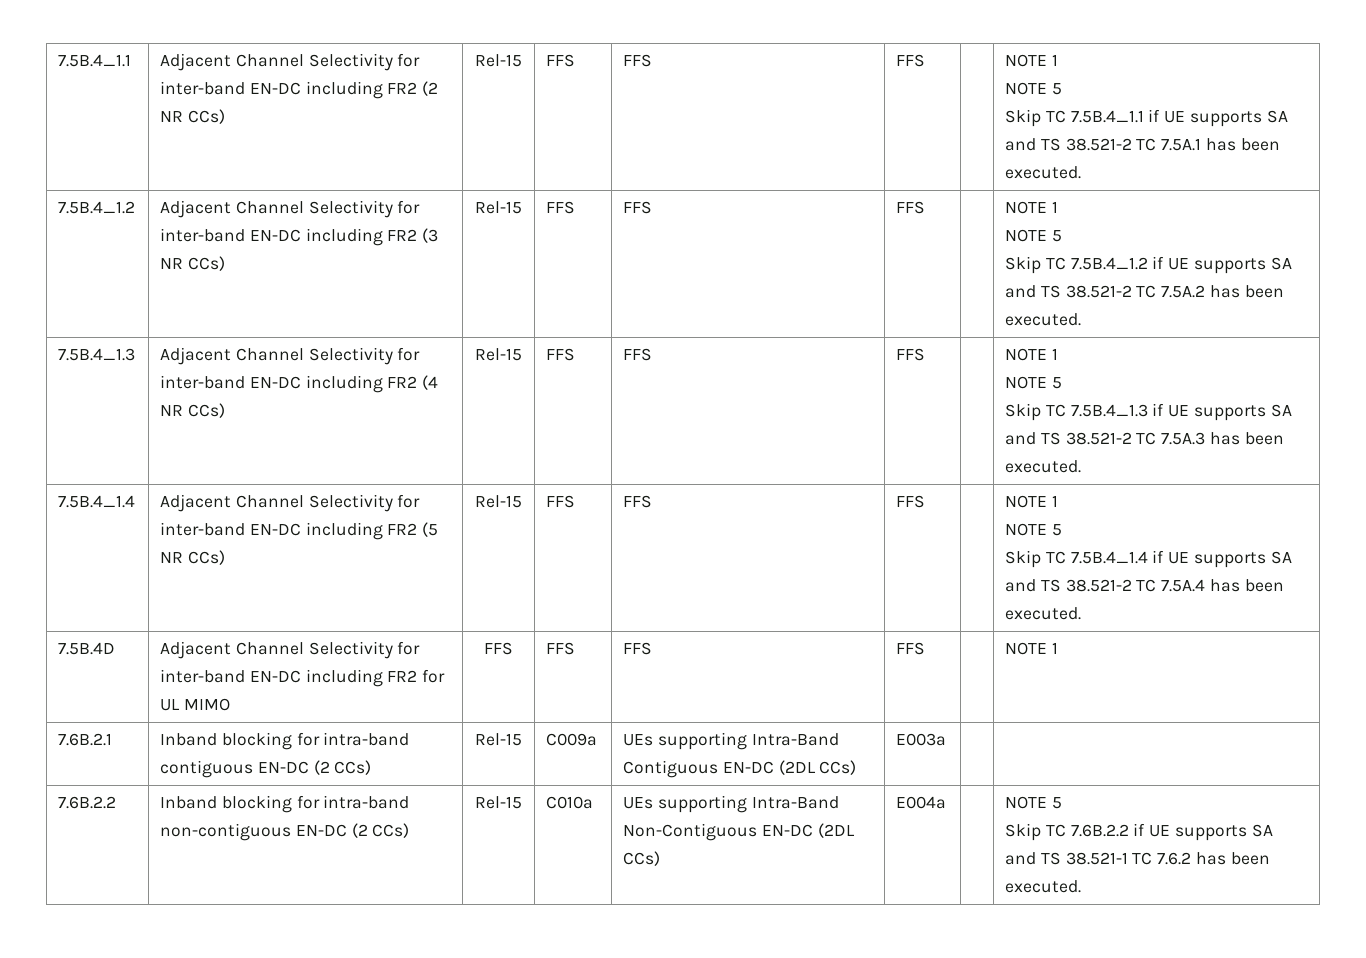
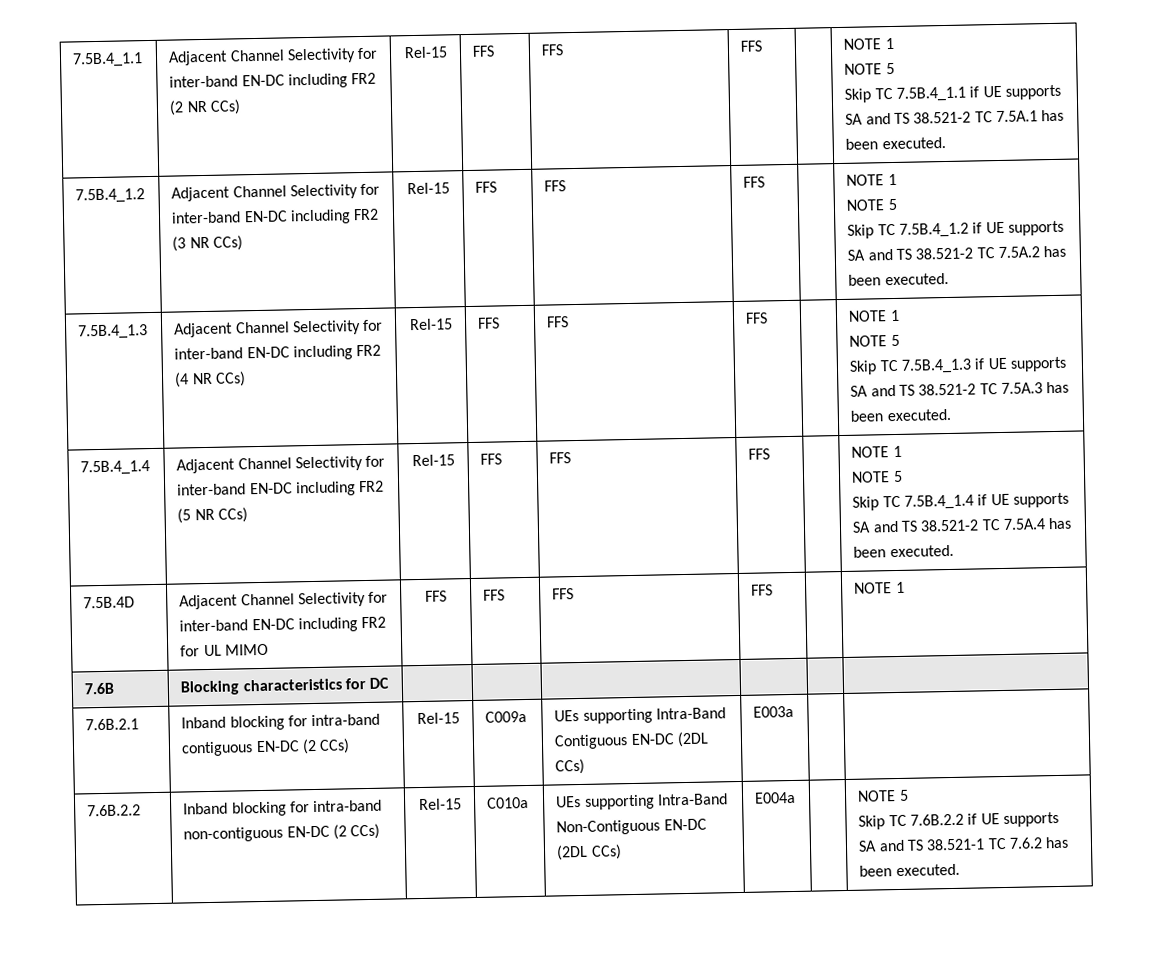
+ 7.6B | Blocking characteristics for DC | | | | | |

